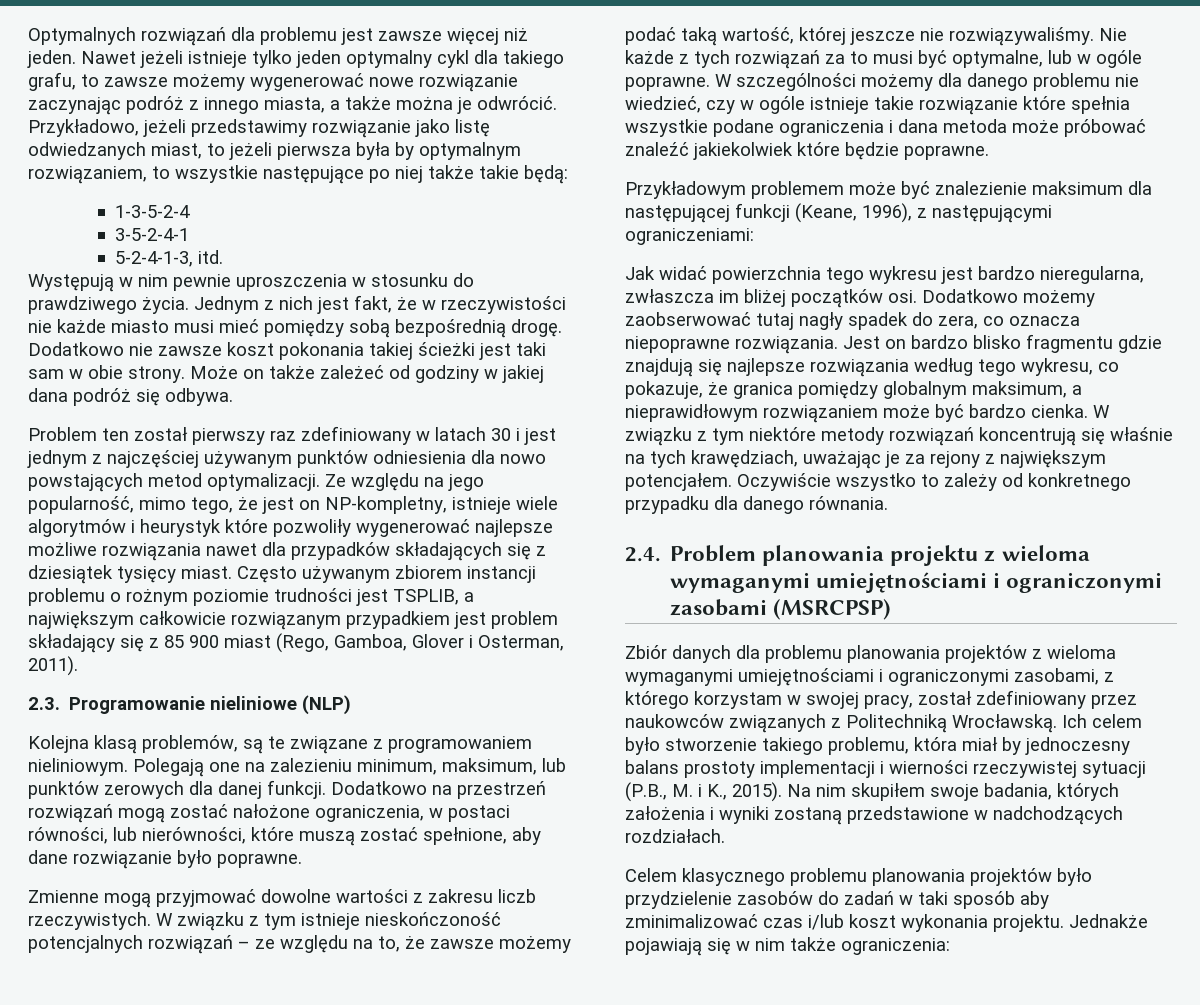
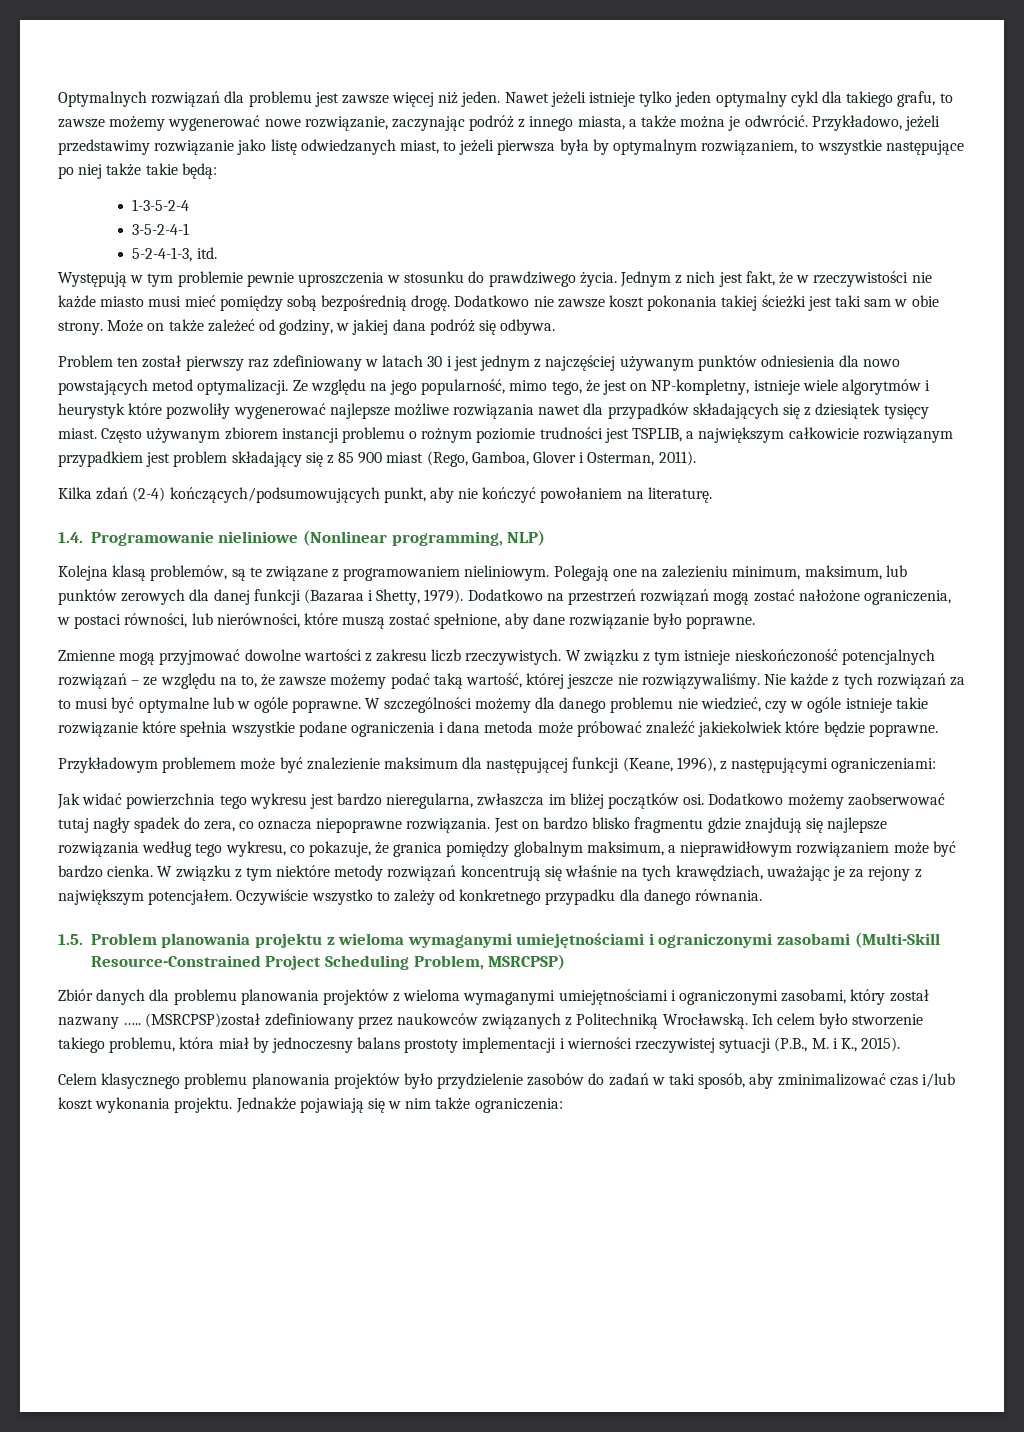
- Nawet jeżeli istnieje tylko jeden optymalny cykl dla takiego grafu, to zawsze możemy wygenerować nowe rozwiązanie zaczynając podróż z innego miasta, a także można je odwrócić.
+ Nawet jeżeli istnieje tylko jeden optymalny cykl dla takiego grafu, to zawsze możemy wygenerować nowe rozwiązanie, zaczynając podróż z innego miasta, a także można je odwrócić.
- Występują w nim pewnie uproszczenia w stosunku do prawdziwego życia.
+ Występują w tym problemie pewnie uproszczenia w stosunku do prawdziwego życia.
- Może on także zależeć od godziny w jakiej dana podróż się odbywa.
+ Może on także zależeć od godziny, w jakiej dana podróż się odbywa.
- 2.3. Programowanie nieliniowe (NLP)
+ Kilka zdań (2-4) kończących/podsumowujących punkt, aby nie kończyć powołaniem na literaturę.
+ 1.4. Programowanie nieliniowe (Nonlinear programming, NLP)
- Polegają one na zalezieniu minimum, maksimum, lub punktów zerowych dla danej funkcji.
+ Polegają one na zalezieniu minimum, maksimum, lub punktów zerowych dla danej funkcji (Bazaraa i Shetty, 1979).
- Nie każde z tych rozwiązań za to musi być optymalne, lub w ogóle poprawne.
+ Nie każde z tych rozwiązań za to musi być optymalne lub w ogóle poprawne.
- 2.4. Problem planowania projektu z wieloma wymaganymi umiejętnościami i ograniczonymi zasobami (MSRCPSP)
+ 1.5. Problem planowania projektu z wieloma wymaganymi umiejętnościami i ograniczonymi zasobami (Multi-Skill Resource-Constrained Project Scheduling Problem, MSRCPSP)
- Zbiór danych dla problemu planowania projektów z wieloma wymaganymi umiejętnościami i ograniczonymi zasobami, z którego korzystam w swojej pracy, został zdefiniowany przez naukowców związanych z Politechniką Wrocławską.
+ Zbiór danych dla problemu planowania projektów z wieloma wymaganymi umiejętnościami i ograniczonymi zasobami, który został nazwany ….. (MSRCPSP)został zdefiniowany przez naukowców związanych z Politechniką Wrocławską.
- Na nim skupiłem swoje badania, których założenia i wyniki zostaną przedstawione w nadchodzących rozdziałach.
- Celem klasycznego problemu planowania projektów było przydzielenie zasobów do zadań w taki sposób aby zminimalizować czas i/lub koszt wykonania projektu.
+ Celem klasycznego problemu planowania projektów było przydzielenie zasobów do zadań w taki sposób, aby zminimalizować czas i/lub koszt wykonania projektu.

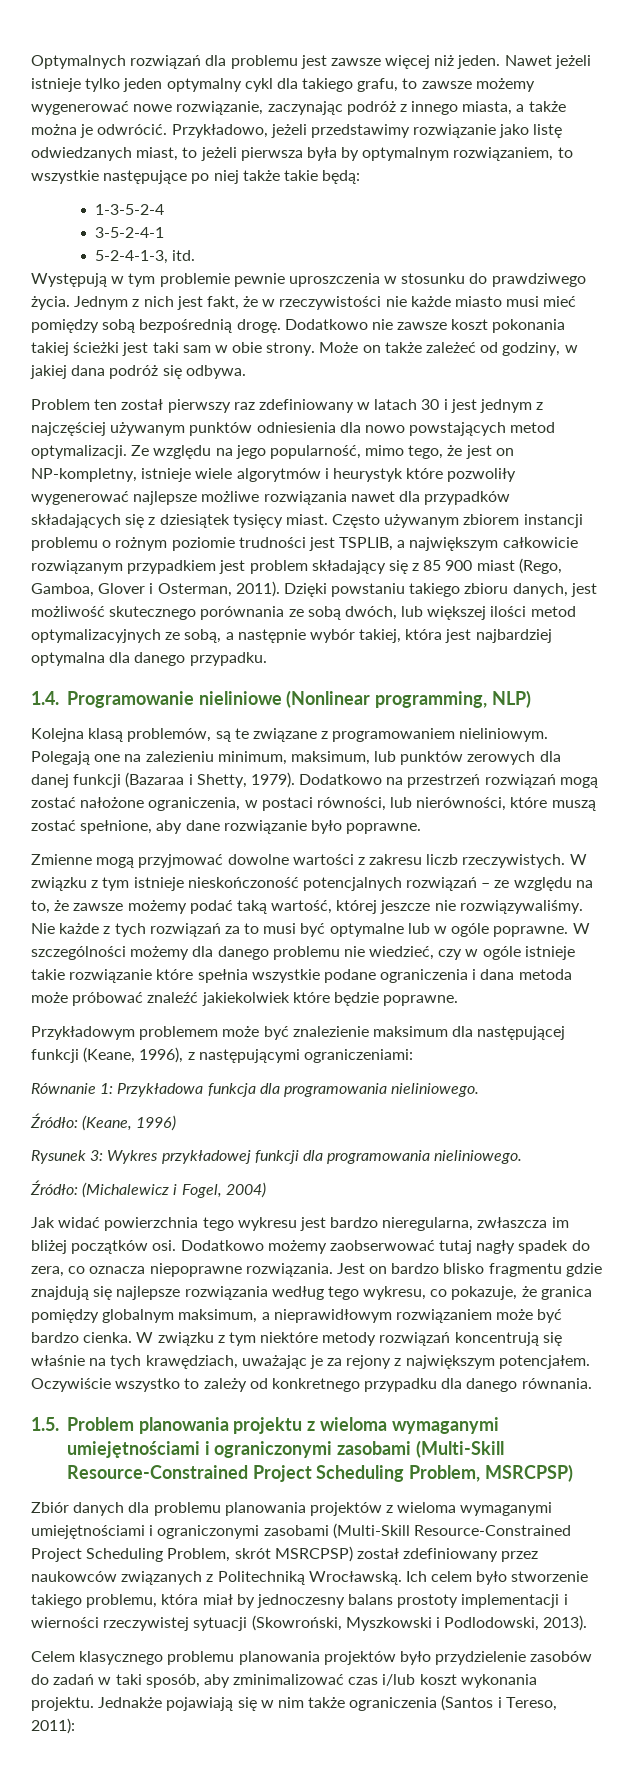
- Często używanym zbiorem instancji problemu o rożnym poziomie trudności jest TSPLIB, a największym całkowicie rozwiązanym przypadkiem jest problem składający się z 85 900 miast (Rego, Gamboa, Glover i Osterman, 2011).
- Kilka zdań (2-4) kończących/podsumowujących punkt, aby nie kończyć powołaniem na literaturę.
+ Często używanym zbiorem instancji problemu o rożnym poziomie trudności jest TSPLIB, a największym całkowicie rozwiązanym przypadkiem jest problem składający się z 85 900 miast (Rego, Gamboa, Glover i Osterman, 2011). Dzięki powstaniu takiego zbioru danych, jest możliwość skutecznego porównania ze sobą dwóch, lub większej ilości metod optymalizacyjnych ze sobą, a następnie wybór takiej, która jest najbardziej optymalna dla danego przypadku.
+ Równanie 1: Przykładowa funkcja dla programowania nieliniowego.
+ Źródło: (Keane, 1996)
+ Rysunek 3: Wykres przykładowej funkcji dla programowania nieliniowego.
+ Źródło: (Michalewicz i Fogel, 2004)
- Zbiór danych dla problemu planowania projektów z wieloma wymaganymi umiejętnościami i ograniczonymi zasobami, który został nazwany ….. (MSRCPSP)został zdefiniowany przez naukowców związanych z Politechniką Wrocławską.
+ Zbiór danych dla problemu planowania projektów z wieloma wymaganymi umiejętnościami i ograniczonymi zasobami (Multi-Skill Resource-Constrained Project Scheduling Problem, skrót MSRCPSP) został zdefiniowany przez naukowców związanych z Politechniką Wrocławską.
- Ich celem było stworzenie takiego problemu, która miał by jednoczesny balans prostoty implementacji i wierności rzeczywistej sytuacji (P.B., M. i K., 2015).
+ Ich celem było stworzenie takiego problemu, która miał by jednoczesny balans prostoty implementacji i wierności rzeczywistej sytuacji (Skowroński, Myszkowski i Podlodowski, 2013).
- Jednakże pojawiają się w nim także ograniczenia:
+ Jednakże pojawiają się w nim także ograniczenia (Santos i Tereso, 2011):

